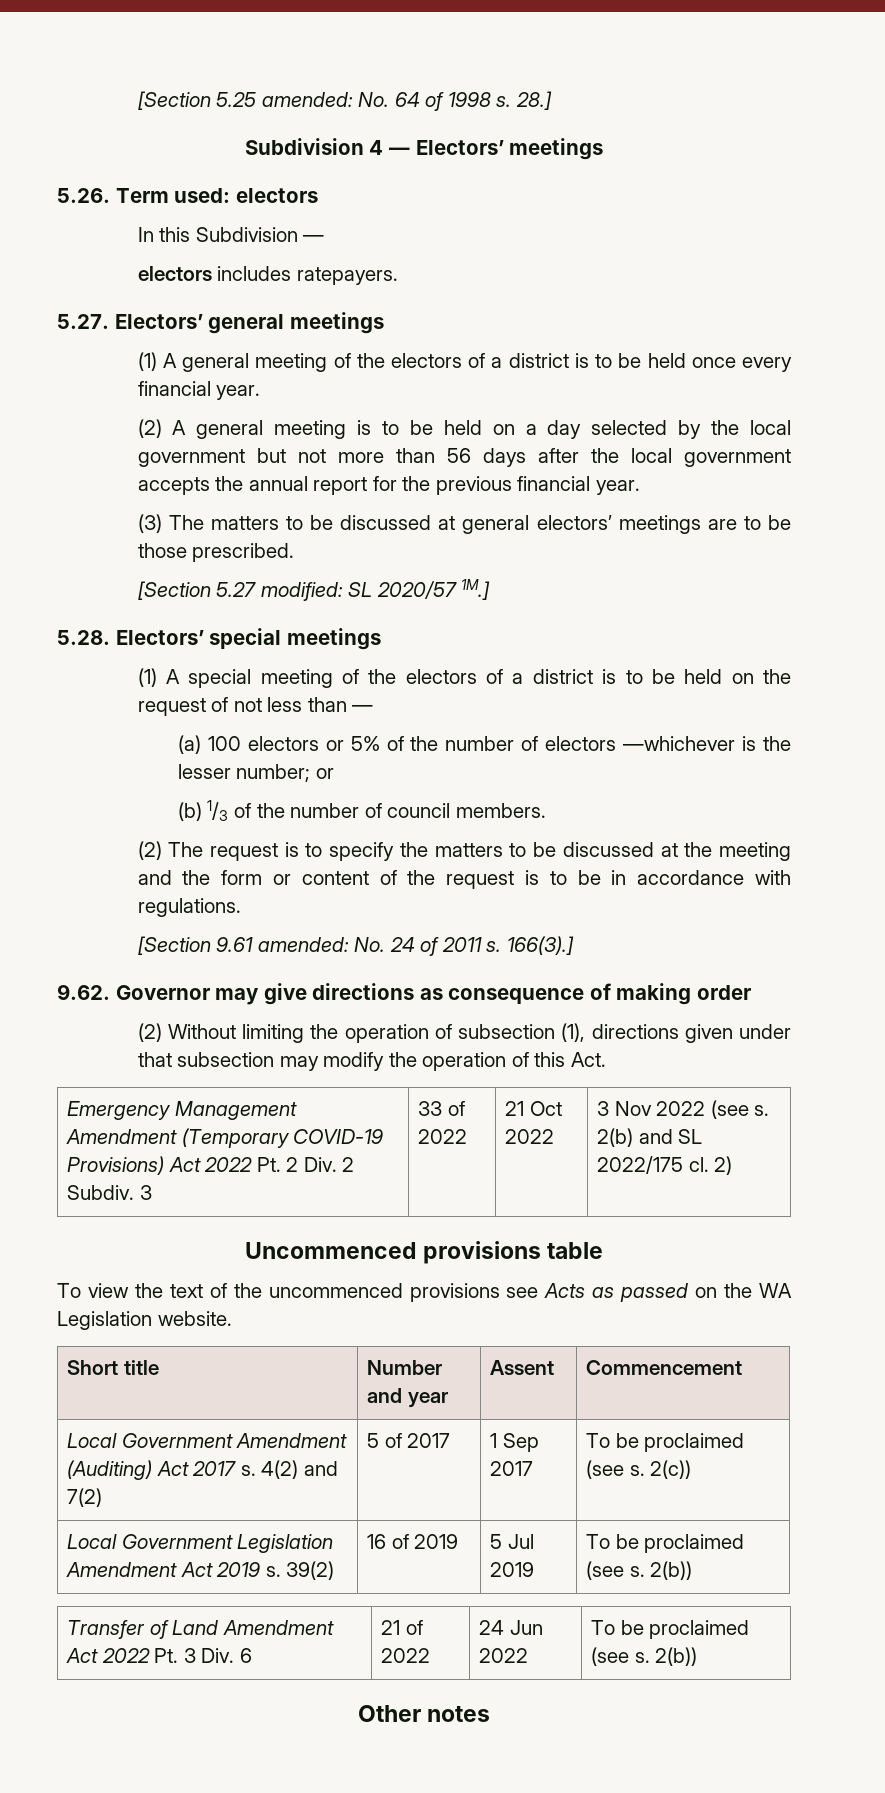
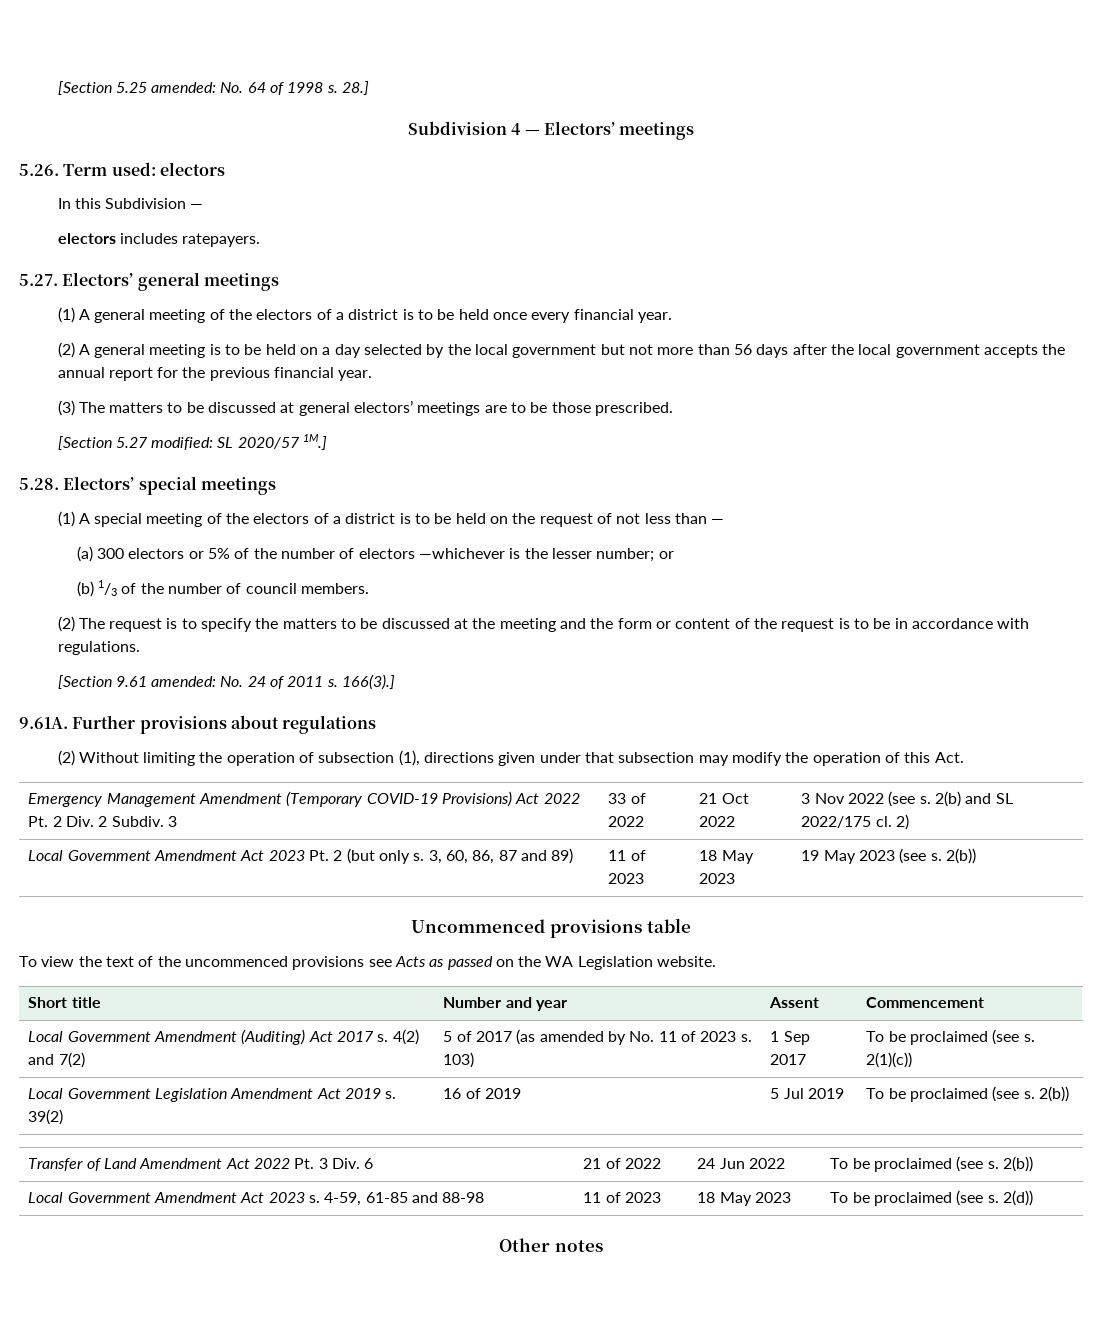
- (a) 100 electors or 5% of the number of electors —whichever is the lesser number; or
+ (a) 300 electors or 5% of the number of electors —whichever is the lesser number; or
- 9.62. Governor may give directions as consequence of making order
+ 9.61A. Further provisions about regulations
+ Local Government Amendment Act 2023 Pt. 2 (but only s. 3, 60, 86, 87 and 89) | 11 of 2023 | 18 May 2023 | 19 May 2023 (see s. 2(b))
- Local Government Amendment (Auditing) Act 2017 s. 4(2) and 7(2) | 5 of 2017 | 1 Sep 2017 | To be proclaimed (see s. 2(c))
+ Local Government Amendment (Auditing) Act 2017 s. 4(2) and 7(2) | 5 of 2017 (as amended by No. 11 of 2023 s. 103) | 1 Sep 2017 | To be proclaimed (see s. 2(1)(c))
+ Local Government Amendment Act 2023 s. 4-59, 61-85 and 88-98 | 11 of 2023 | 18 May 2023 | To be proclaimed (see s. 2(d))

